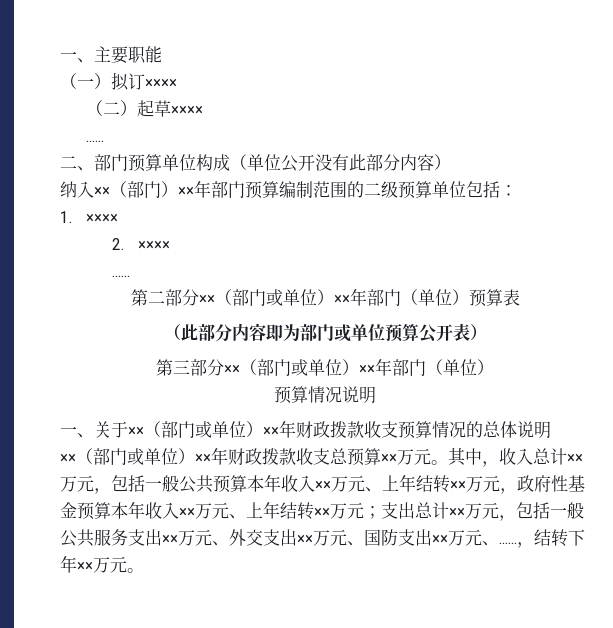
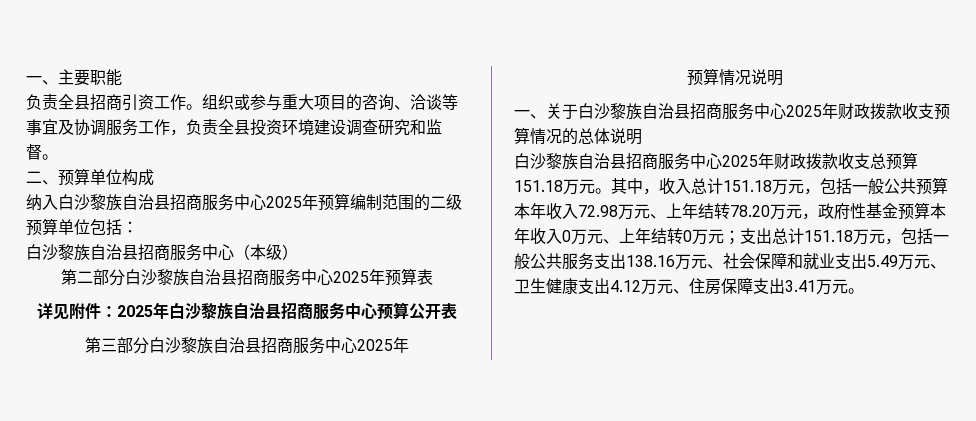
- （一）拟订××××
- （二）起草××××
- ……
- 二、部门预算单位构成（单位公开没有此部分内容）
- 纳入××（部门）××年部门预算编制范围的二级预算单位包括：
+ 负责全县招商引资工作。组织或参与重大项目的咨询、洽谈等事宜及协调服务工作，负责全县投资环境建设调查研究和监督。
+ 二、预算单位构成
+ 纳入白沙黎族自治县招商服务中心2025年预算编制范围的二级预算单位包括：
- 1. ××××
- 2. ××××
- ……
- 第二部分××（部门或单位）××年部门（单位）预算表
- （此部分内容即为部门或单位预算公开表）
+ 白沙黎族自治县招商服务中心（本级）
+ 第二部分白沙黎族自治县招商服务中心2025年预算表
+ 详见附件：2025年白沙黎族自治县招商服务中心预算公开表
- 第三部分××（部门或单位）××年部门（单位）
+ 第三部分白沙黎族自治县招商服务中心2025年
- 一、关于××（部门或单位）××年财政拨款收支预算情况的总体说明
+ 一、关于白沙黎族自治县招商服务中心2025年财政拨款收支预算情况的总体说明
- ××（部门或单位）××年财政拨款收支总预算××万元。
+ 白沙黎族自治县招商服务中心2025年财政拨款收支总预算151.18万元。
- 其中，收入总计××万元，包括一般公共预算本年收入××万元、上年结转××万元，政府性基金预算本年收入××万元、上年结转××万元；支出总计××万元，包括一般公共服务支出××万元、外交支出××万元、国防支出××万元、……，结转下年××万元。
+ 其中，收入总计151.18万元，包括一般公共预算本年收入72.98万元、上年结转78.20万元，政府性基金预算本年收入0万元、上年结转0万元；支出总计151.18万元，包括一般公共服务支出138.16万元、社会保障和就业支出5.49万元、卫生健康支出4.12万元、住房保障支出3.41万元。

